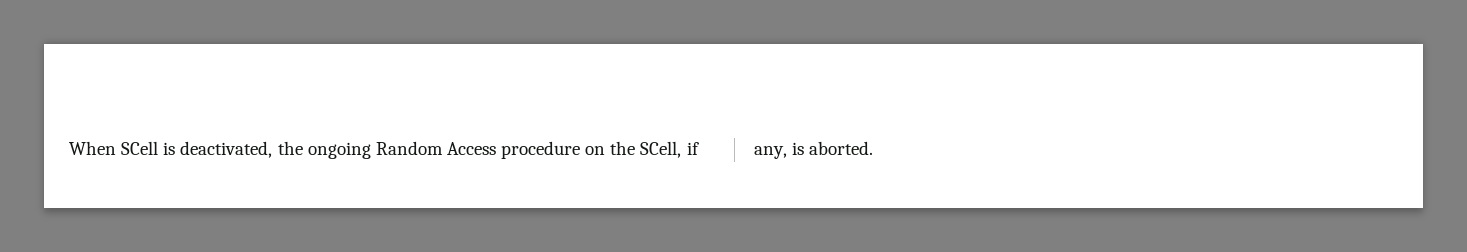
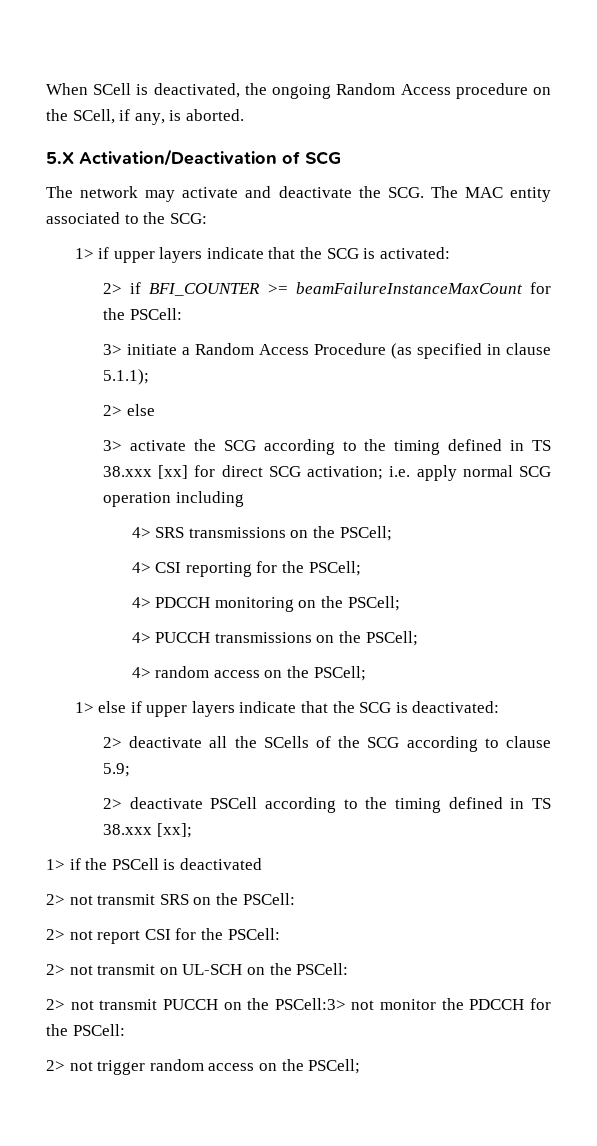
+ 5.X Activation/Deactivation of SCG
+ The network may activate and deactivate the SCG. The MAC entity associated to the SCG:
+ 1> if upper layers indicate that the SCG is activated:
+ 2> if BFI_COUNTER >= beamFailureInstanceMaxCount for the PSCell:
+ 3> initiate a Random Access Procedure (as specified in clause 5.1.1);
+ 2> else
+ 3> activate the SCG according to the timing defined in TS 38.xxx [xx] for direct SCG activation; i.e. apply normal SCG operation including
+ 4> SRS transmissions on the PSCell;
+ 4> CSI reporting for the PSCell;
+ 4> PDCCH monitoring on the PSCell;
+ 4> PUCCH transmissions on the PSCell;
+ 4> random access on the PSCell;
+ 1> else if upper layers indicate that the SCG is deactivated:
+ 2> deactivate all the SCells of the SCG according to clause 5.9;
+ 2> deactivate PSCell according to the timing defined in TS 38.xxx [xx];
+ 1> if the PSCell is deactivated
+ 2> not transmit SRS on the PSCell:
+ 2> not report CSI for the PSCell:
+ 2> not transmit on UL-SCH on the PSCell:
+ 2> not transmit PUCCH on the PSCell:3> not monitor the PDCCH for the PSCell:
+ 2> not trigger random access on the PSCell;

